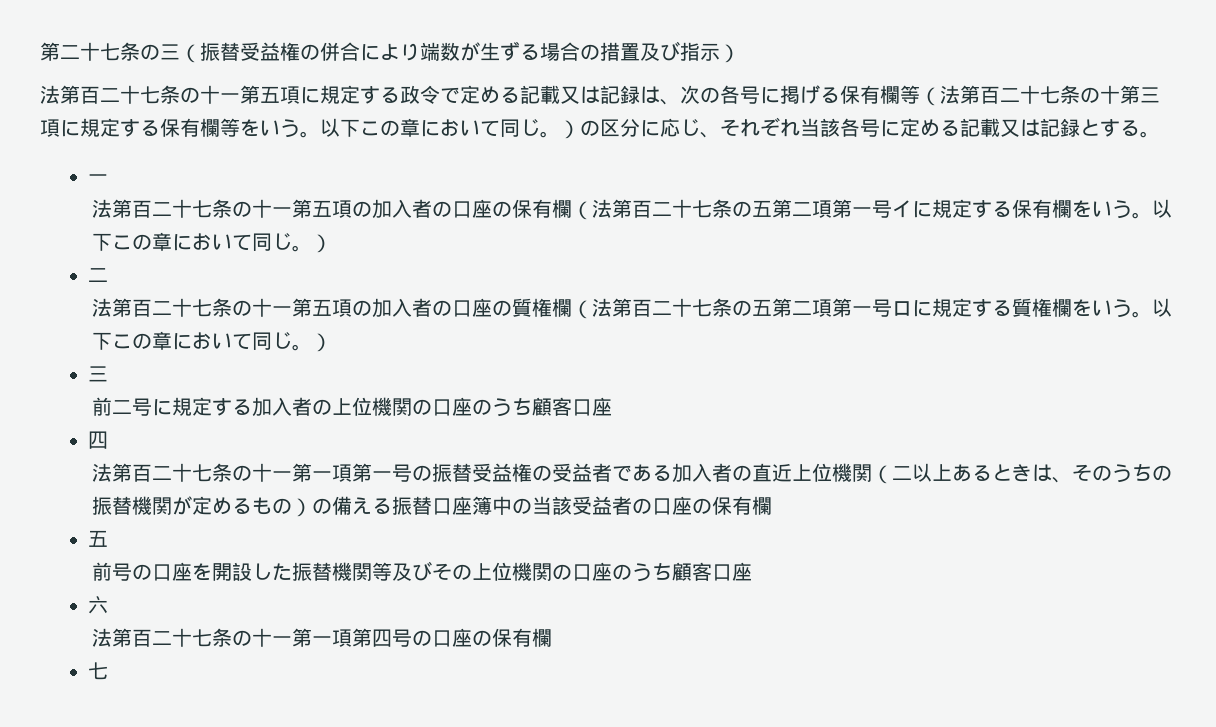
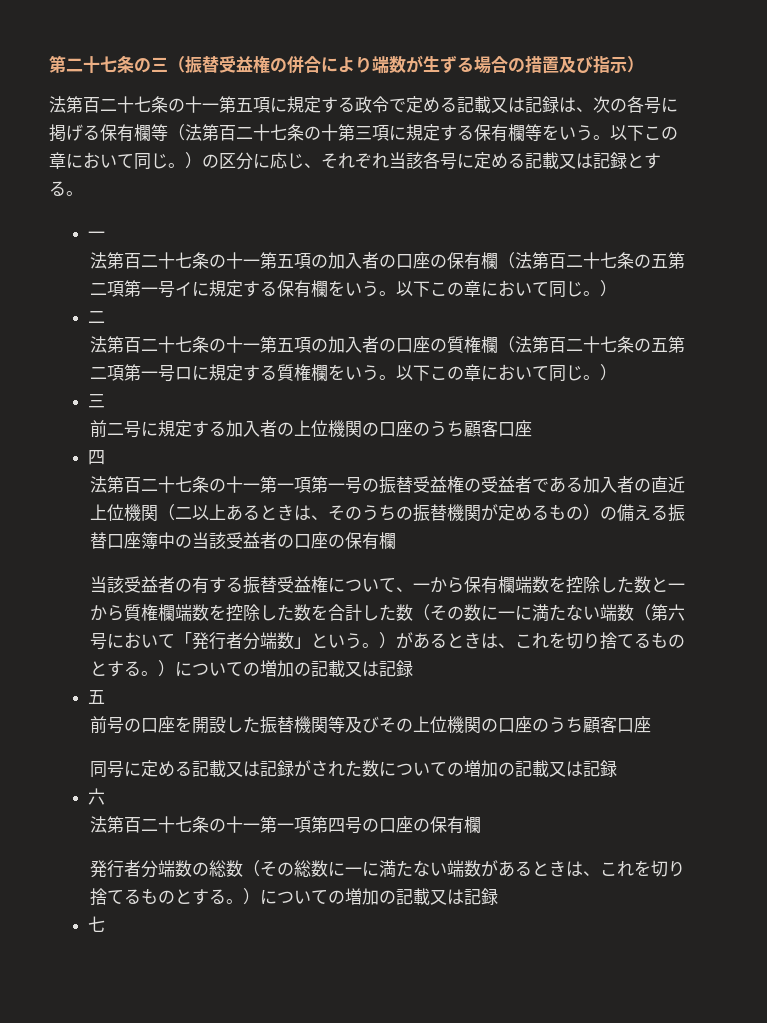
+ 当該受益者の有する振替受益権について、一から保有欄端数を控除した数と一から質権欄端数を控除した数を合計した数（その数に一に満たない端数（第六号において「発行者分端数」という。）があるときは、これを切り捨てるものとする。）についての増加の記載又は記録
+ 同号に定める記載又は記録がされた数についての増加の記載又は記録
+ 発行者分端数の総数（その総数に一に満たない端数があるときは、これを切り捨てるものとする。）についての増加の記載又は記録

